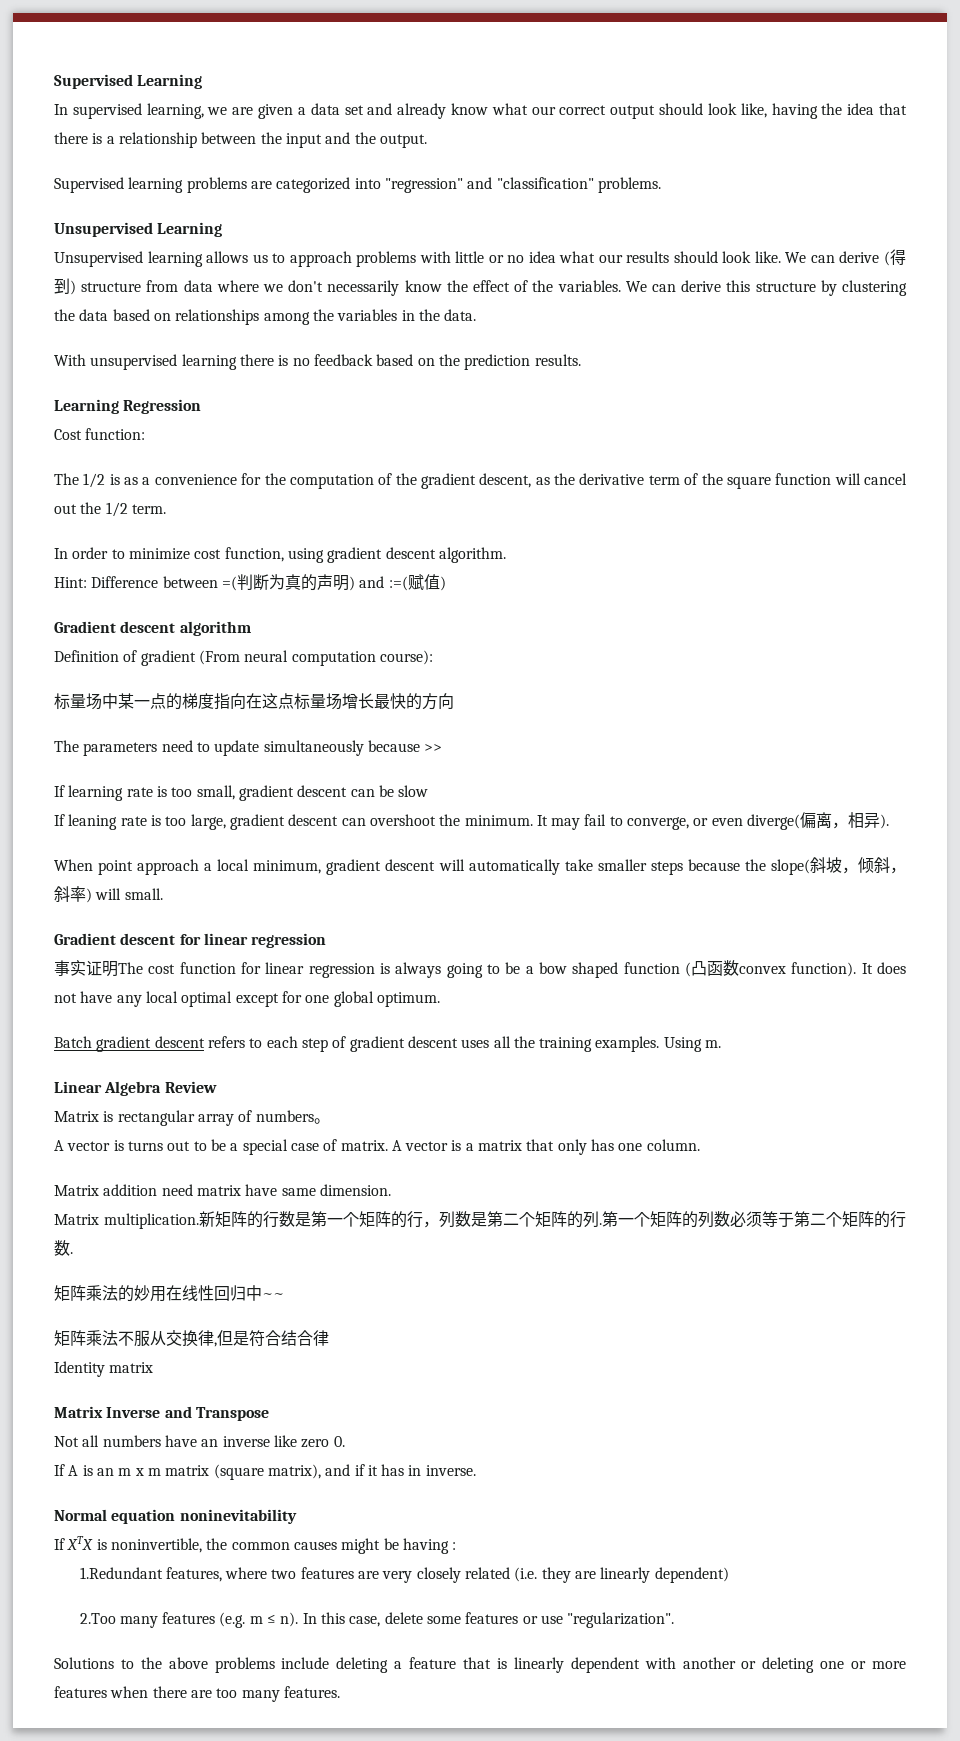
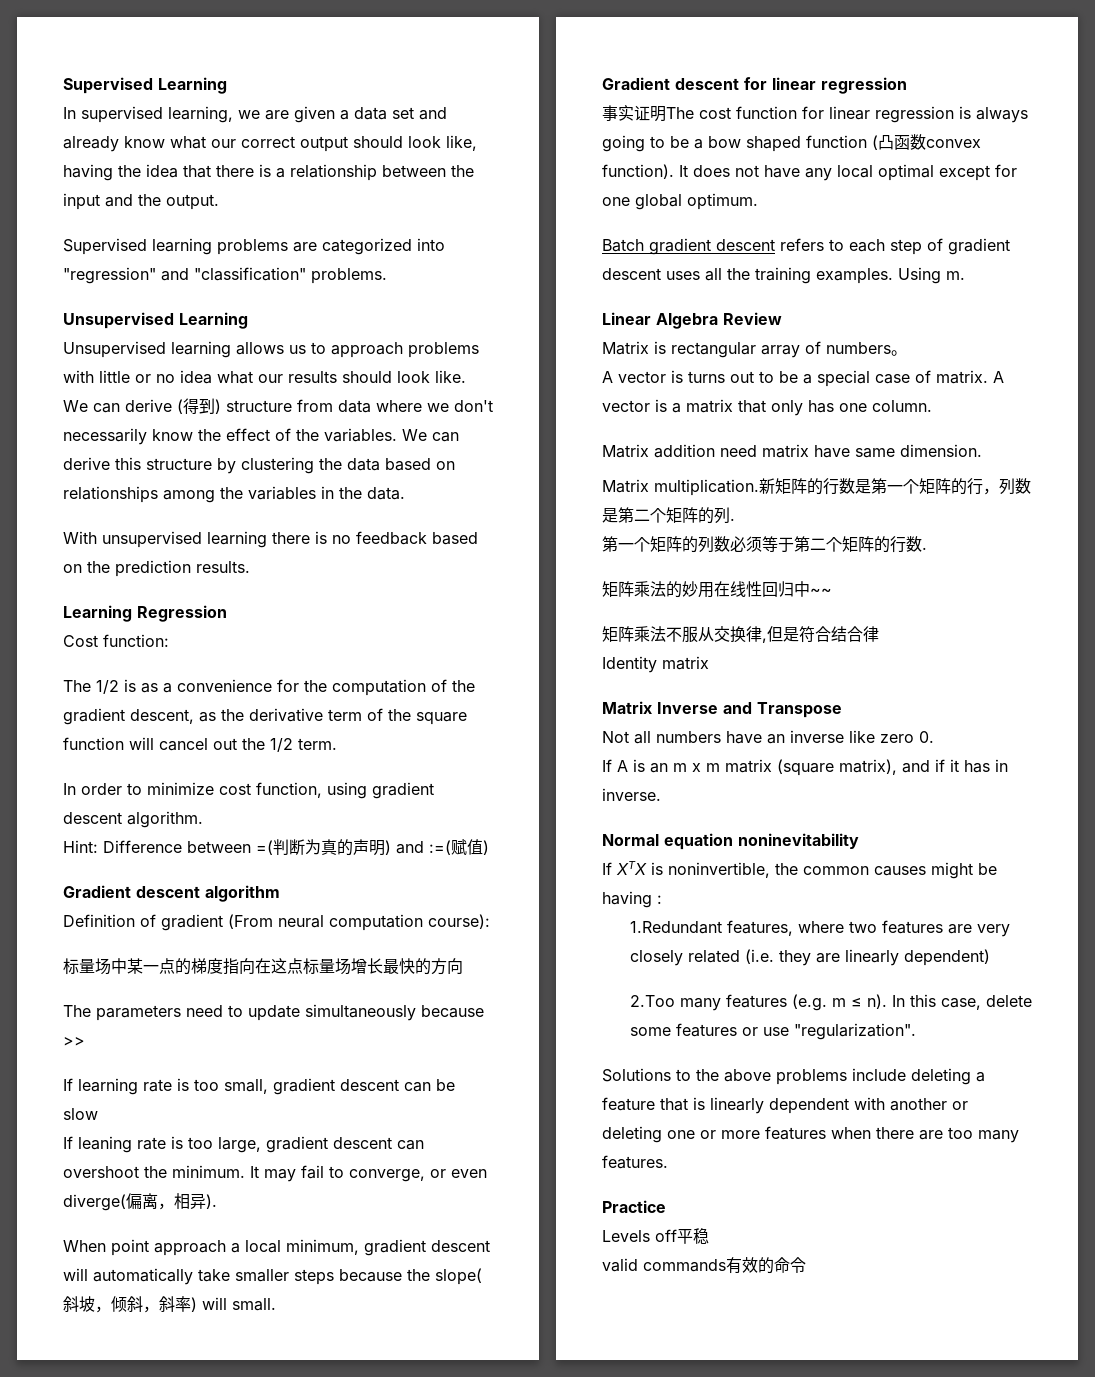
- 新矩阵的行数是第一个矩阵的行，列数是第二个矩阵的列.第一个矩阵的列数必须等于第二个矩阵的行数.
+ 新矩阵的行数是第一个矩阵的行，列数是第二个矩阵的列.
+ 第一个矩阵的列数必须等于第二个矩阵的行数.
+ Practice
+ Levels off平稳
+ valid commands有效的命令

